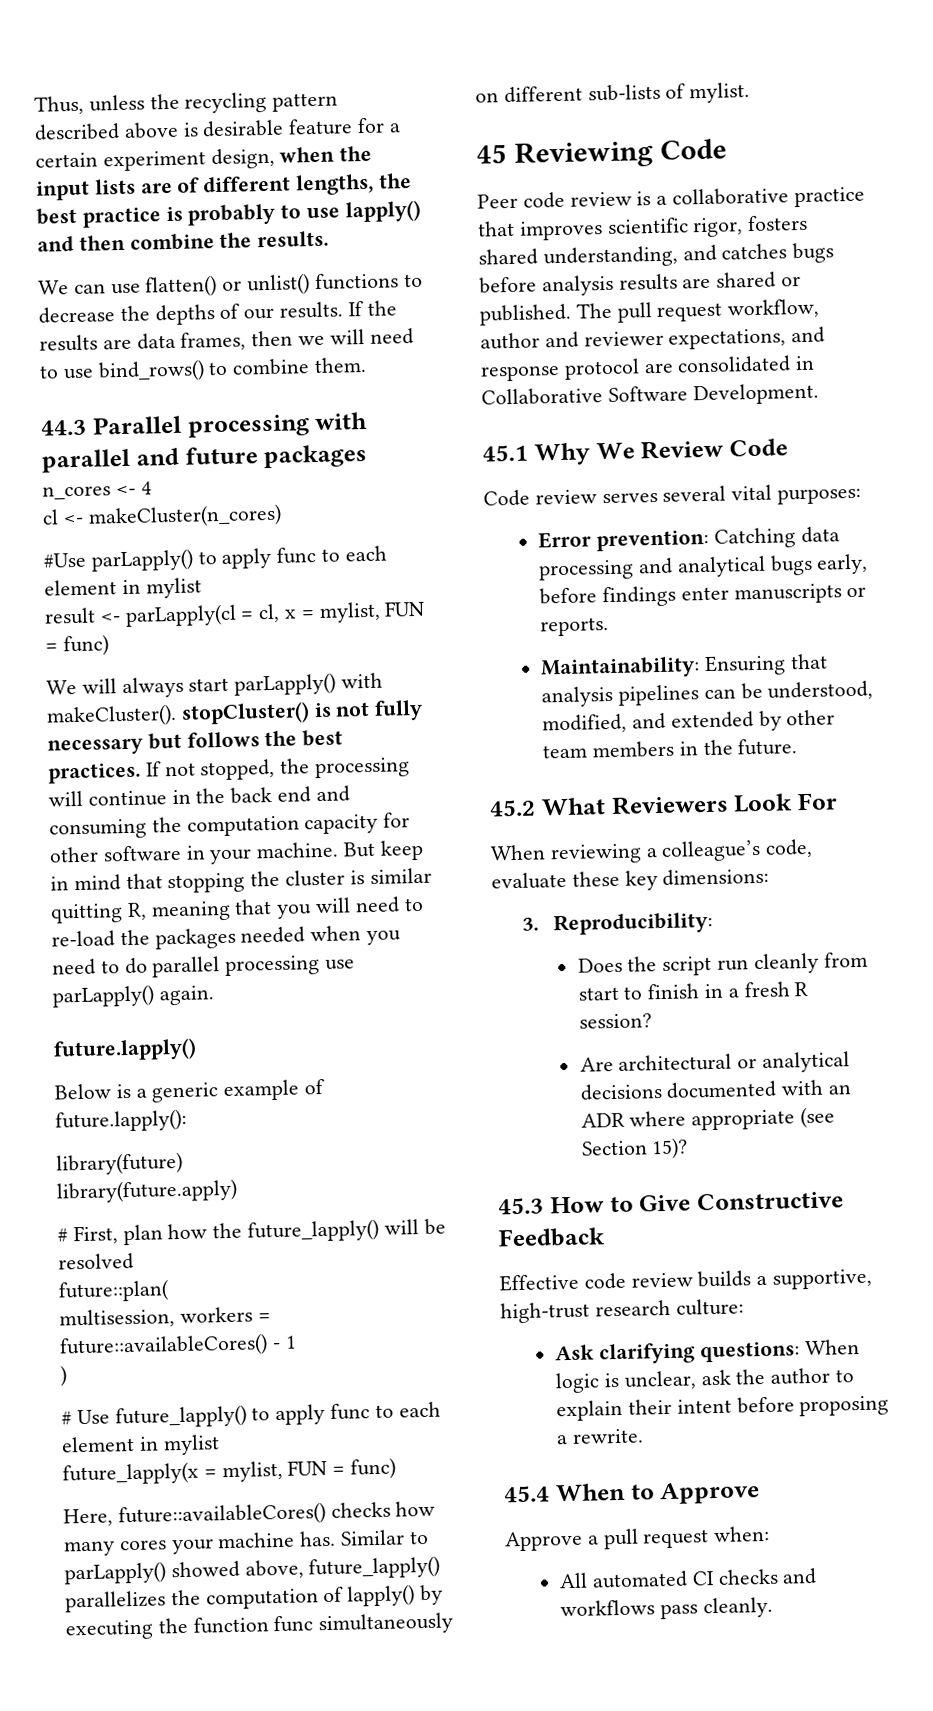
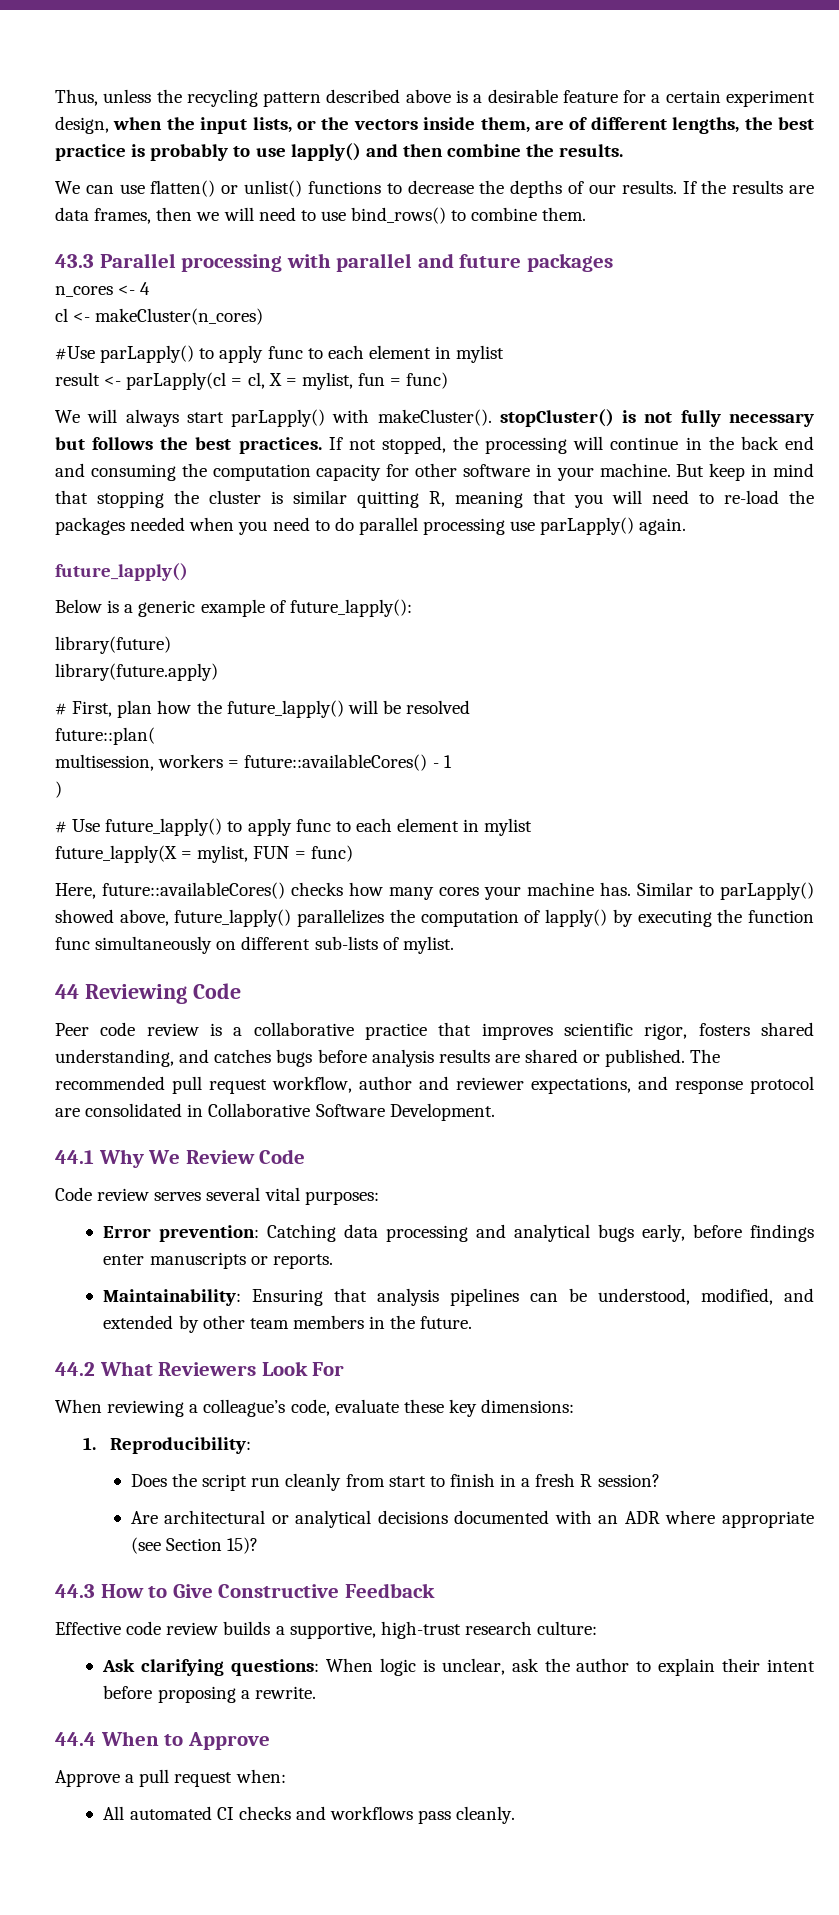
- Thus, unless the recycling pattern described above is desirable feature for a certain experiment design, when the input lists are of different lengths, the best practice is probably to use lapply() and then combine the results.
+ Thus, unless the recycling pattern described above is a desirable feature for a certain experiment design, when the input lists, or the vectors inside them, are of different lengths, the best practice is probably to use lapply() and then combine the results.
- 44.3 Parallel processing with parallel and future packages
+ 43.3 Parallel processing with parallel and future packages
- result <- parLapply(cl = cl, x = mylist, FUN = func)
+ result <- parLapply(cl = cl, X = mylist, fun = func)
  But keep in mind that stopping the cluster is similar quitting R, meaning that you will need to re-load the packages needed when you need to do parallel processing use parLapply() again.
- future.lapply()
+ future_lapply()
- Below is a generic example of future.lapply():
+ Below is a generic example of future_lapply():
- future_lapply(x = mylist, FUN = func)
+ future_lapply(X = mylist, FUN = func)
- 45 Reviewing Code
+ 44 Reviewing Code
- The pull request workflow, author and reviewer expectations, and response protocol are consolidated in Collaborative Software Development.
+ The recommended pull request workflow, author and reviewer expectations, and response protocol are consolidated in Collaborative Software Development.
- 45.1 Why We Review Code
+ 44.1 Why We Review Code
- 45.2 What Reviewers Look For
+ 44.2 What Reviewers Look For
- 3. Reproducibility:
+ 1. Reproducibility:
- 45.3 How to Give Constructive Feedback
+ 44.3 How to Give Constructive Feedback
- 45.4 When to Approve
+ 44.4 When to Approve

